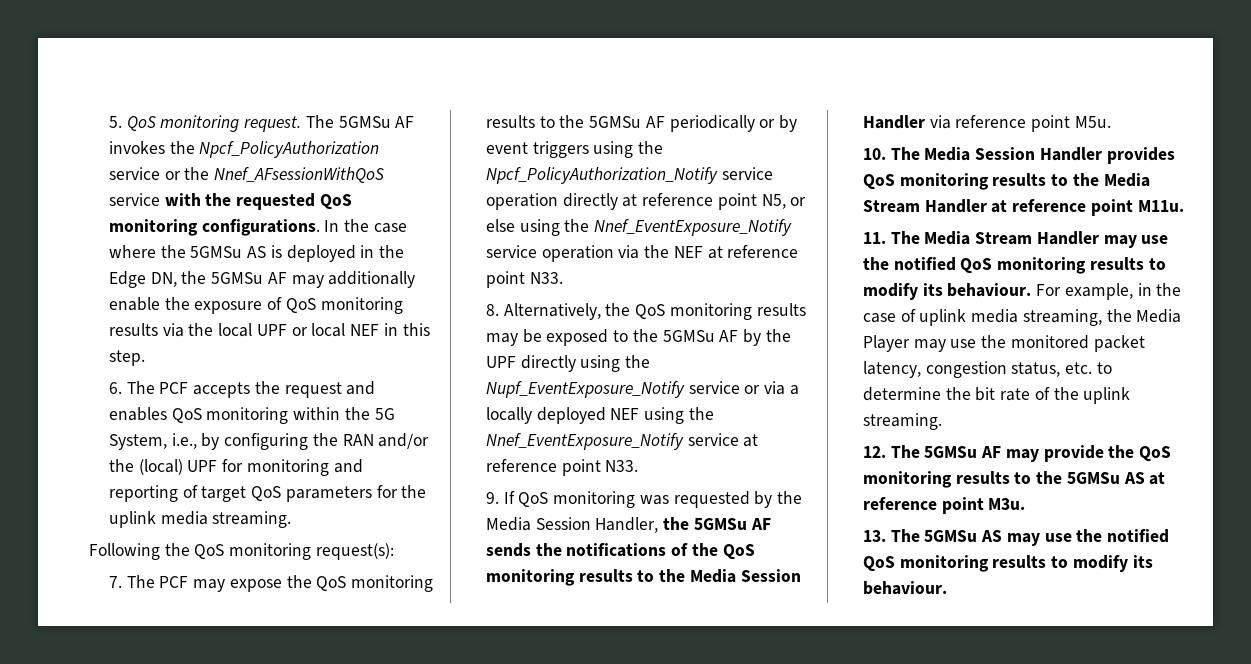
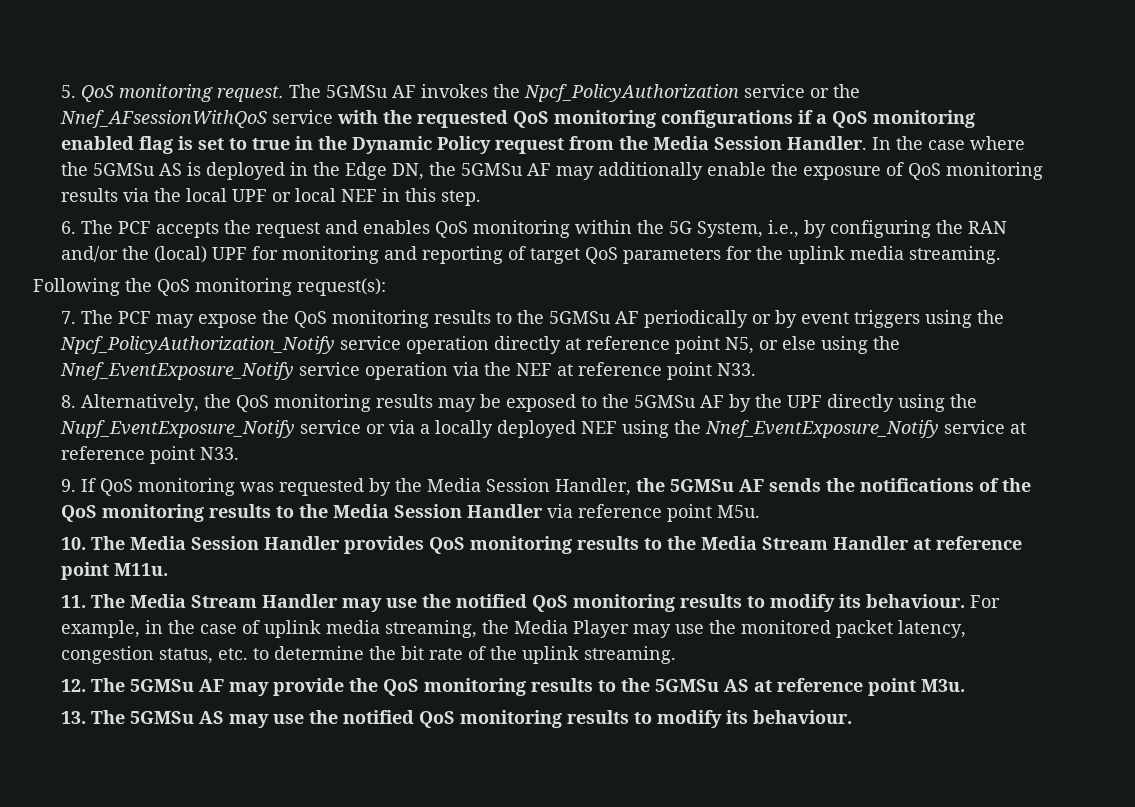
- The 5GMSu AF invokes the Npcf_PolicyAuthorization service or the Nnef_AFsessionWithQoS service with the requested QoS monitoring configurations.
+ The 5GMSu AF invokes the Npcf_PolicyAuthorization service or the Nnef_AFsessionWithQoS service with the requested QoS monitoring configurations if a QoS monitoring enabled flag is set to true in the Dynamic Policy request from the Media Session Handler.

